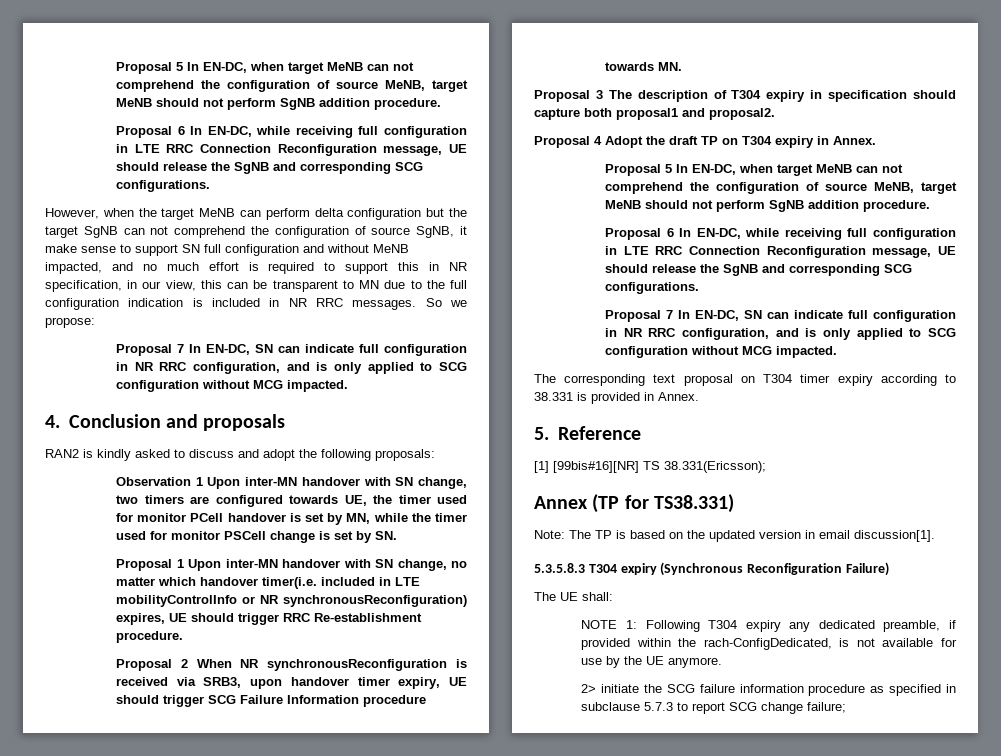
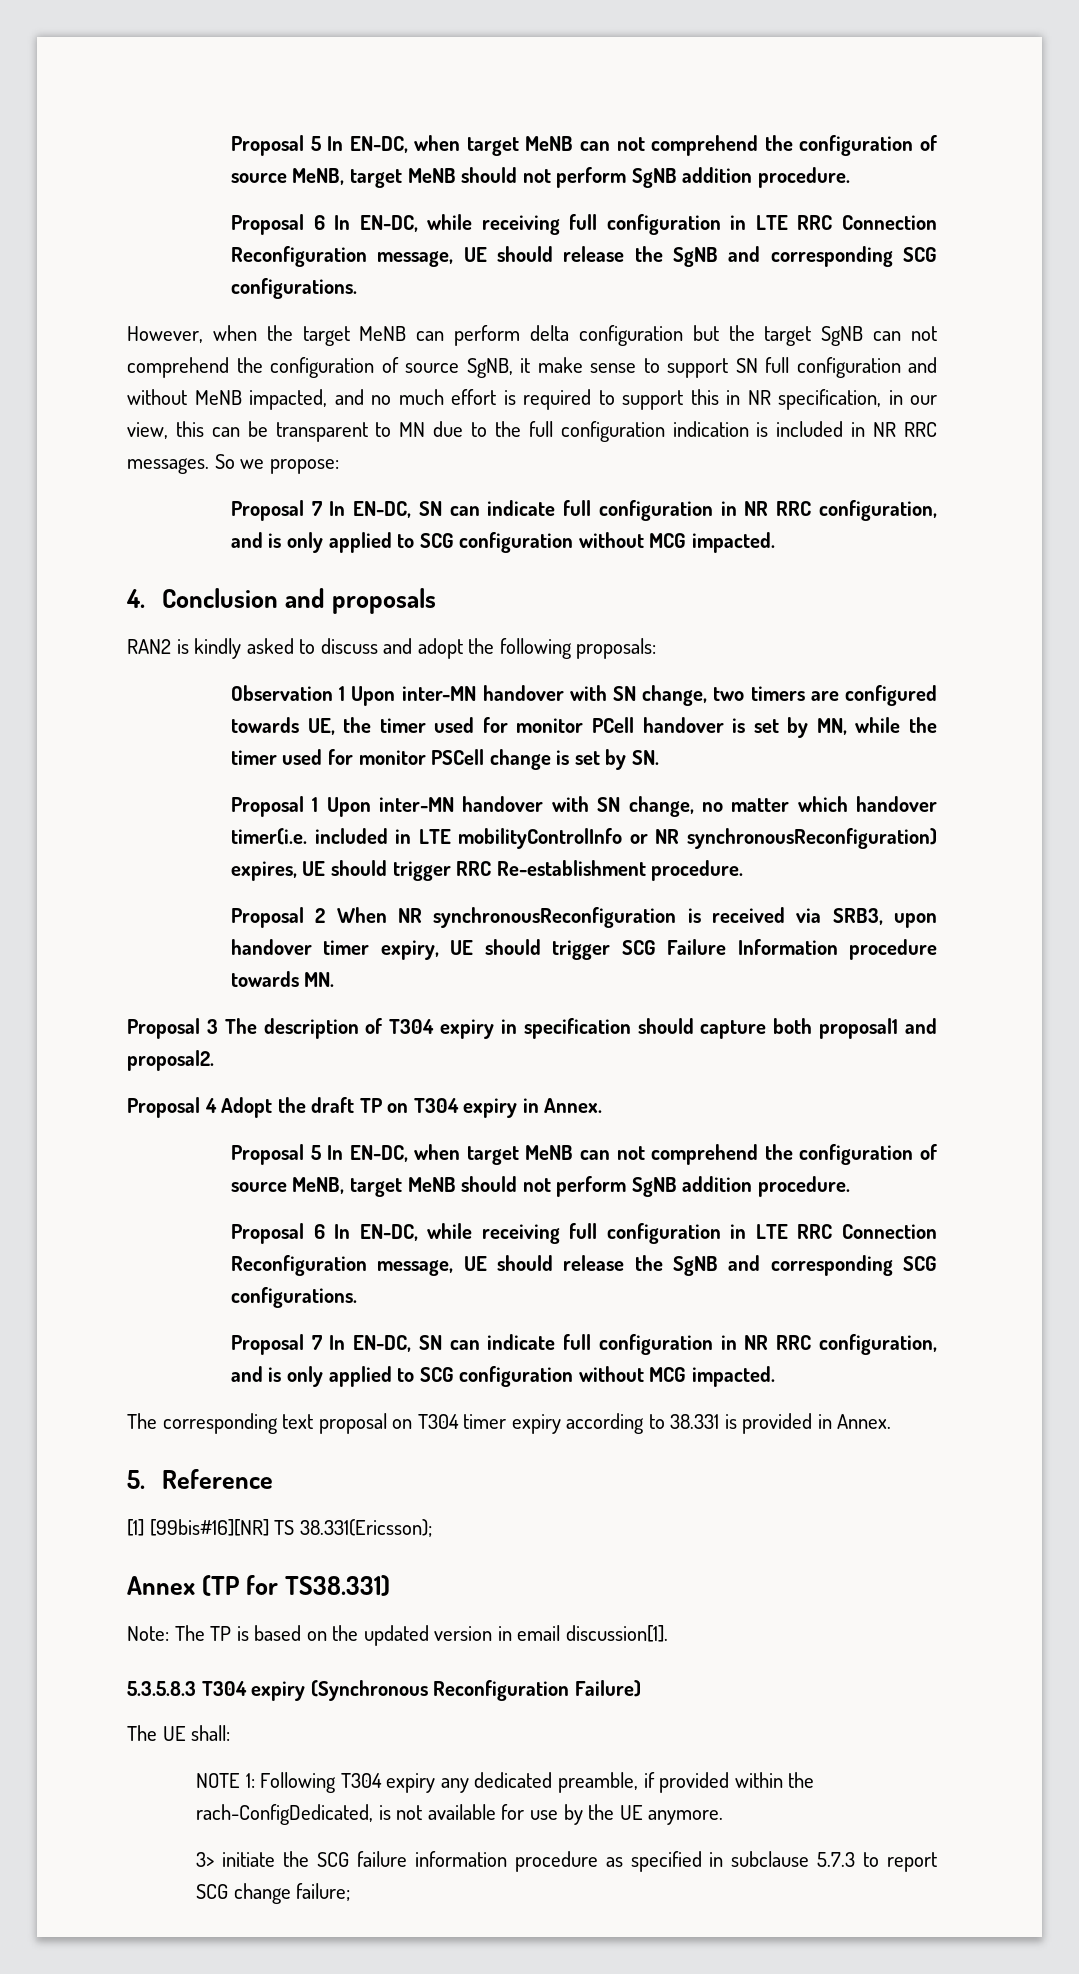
- 2> initiate the SCG failure information procedure as specified in subclause 5.7.3 to report SCG change failure;
+ 3> initiate the SCG failure information procedure as specified in subclause 5.7.3 to report SCG change failure;

